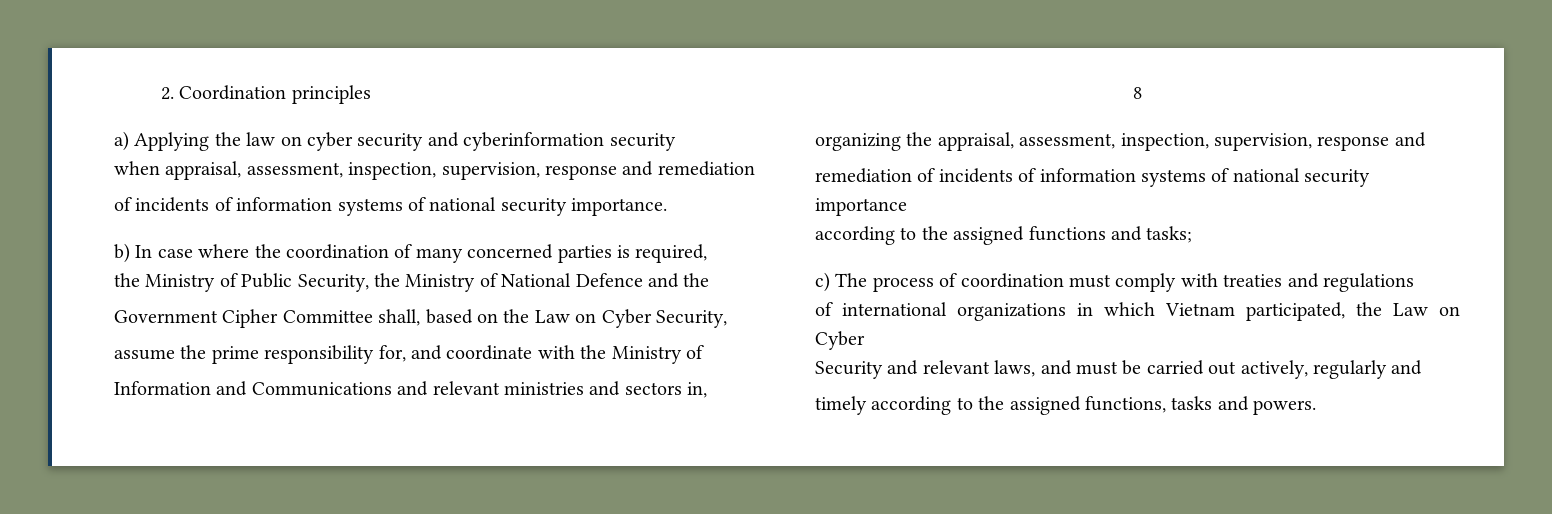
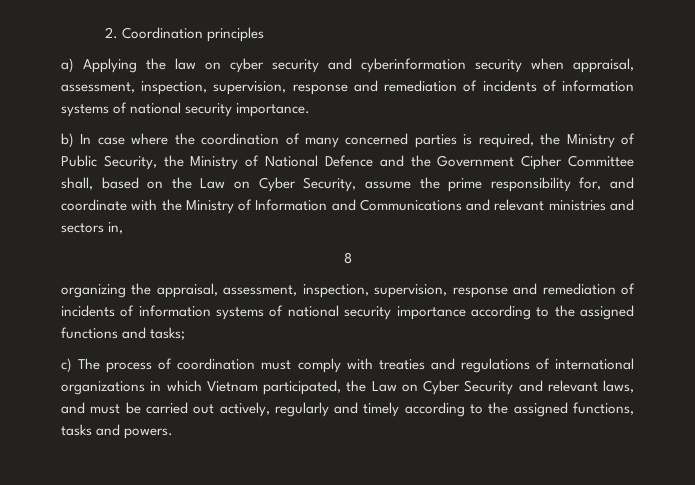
- a) Applying the law on cyber security and cyberinformation security
- when appraisal, assessment, inspection, supervision, response and remediation
- of incidents of information systems of national security importance.
+ a) Applying the law on cyber security and cyberinformation security when appraisal, assessment, inspection, supervision, response and remediation of incidents of information systems of national security importance.
- b) In case where the coordination of many concerned parties is required,
- the Ministry of Public Security, the Ministry of National Defence and the
- Government Cipher Committee shall, based on the Law on Cyber Security,
- assume the prime responsibility for, and coordinate with the Ministry of
- Information and Communications and relevant ministries and sectors in,
+ b) In case where the coordination of many concerned parties is required, the Ministry of Public Security, the Ministry of National Defence and the Government Cipher Committee shall, based on the Law on Cyber Security, assume the prime responsibility for, and coordinate with the Ministry of Information and Communications and relevant ministries and sectors in,
- organizing the appraisal, assessment, inspection, supervision, response and
- remediation of incidents of information systems of national security importance
- according to the assigned functions and tasks;
+ organizing the appraisal, assessment, inspection, supervision, response and remediation of incidents of information systems of national security importance according to the assigned functions and tasks;
- c) The process of coordination must comply with treaties and regulations
- of international organizations in which Vietnam participated, the Law on Cyber
- Security and relevant laws, and must be carried out actively, regularly and
- timely according to the assigned functions, tasks and powers.
+ c) The process of coordination must comply with treaties and regulations of international organizations in which Vietnam participated, the Law on Cyber Security and relevant laws, and must be carried out actively, regularly and timely according to the assigned functions, tasks and powers.

